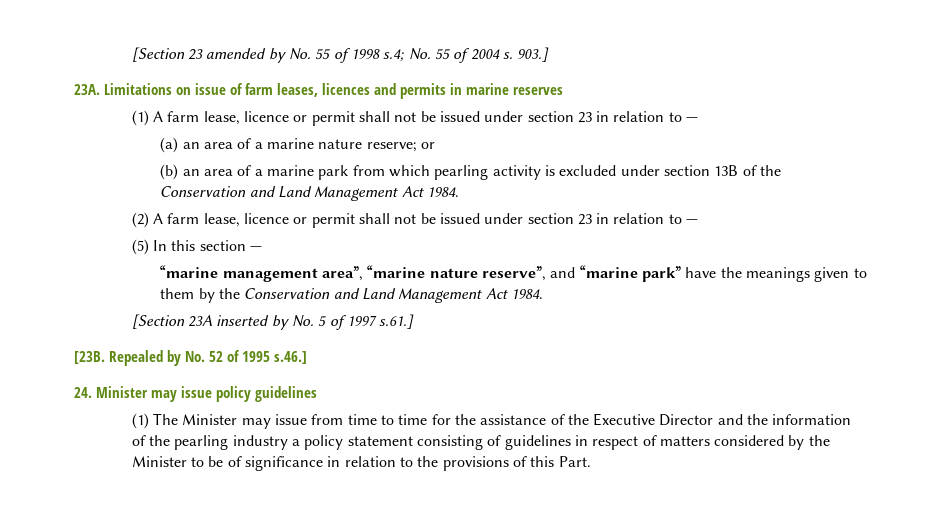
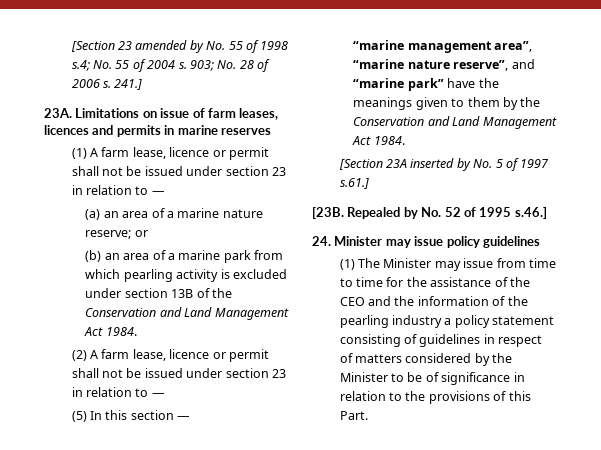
- 903.]
+ 903; No. 28 of 2006 s. 241.]
- (1) The Minister may issue from time to time for the assistance of the Executive Director and the information of the pearling industry a policy statement consisting of guidelines in respect of matters considered by the Minister to be of significance in relation to the provisions of this Part.
+ (1) The Minister may issue from time to time for the assistance of the CEO and the information of the pearling industry a policy statement consisting of guidelines in respect of matters considered by the Minister to be of significance in relation to the provisions of this Part.

